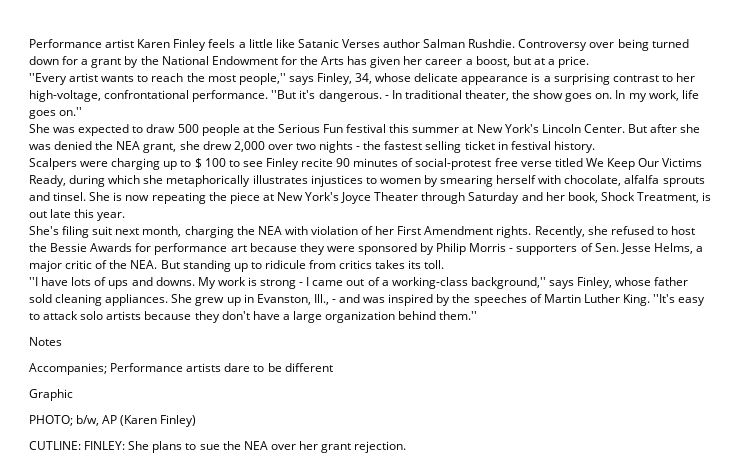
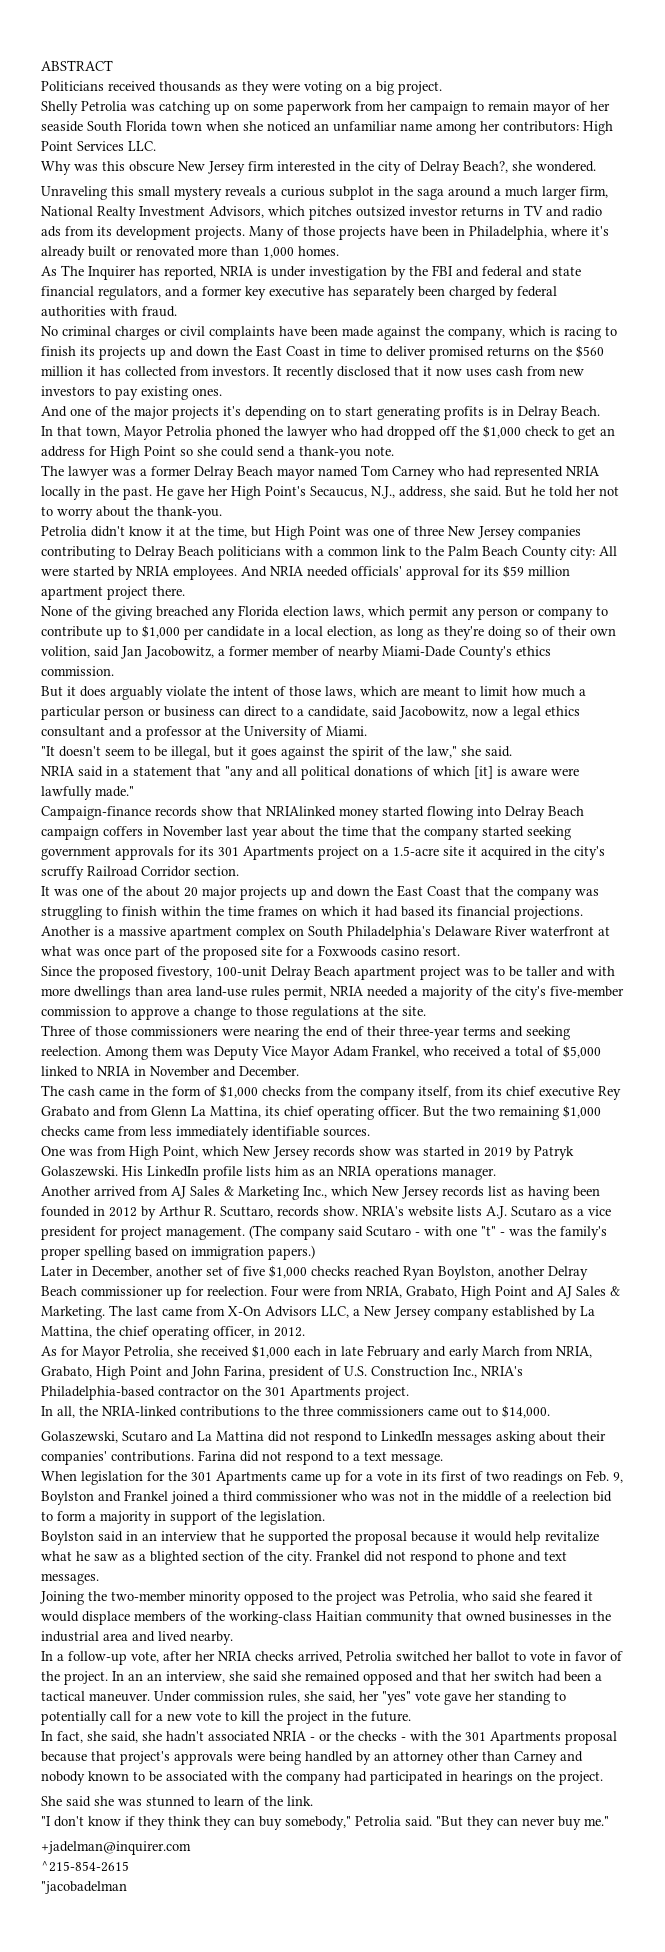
- Performance artist Karen Finley feels a little like Satanic Verses author Salman Rushdie. Controversy over being turned down for a grant by the National Endowment for the Arts has given her career a boost, but at a price.
- ''Every artist wants to reach the most people,'' says Finley, 34, whose delicate appearance is a surprising contrast to her high-voltage, confrontational performance. ''But it's dangerous. - In traditional theater, the show goes on. In my work, life goes on.''
- She was expected to draw 500 people at the Serious Fun festival this summer at New York's Lincoln Center. But after she was denied the NEA grant, she drew 2,000 over two nights - the fastest selling ticket in festival history.
- Scalpers were charging up to $ 100 to see Finley recite 90 minutes of social-protest free verse titled We Keep Our Victims Ready, during which she metaphorically illustrates injustices to women by smearing herself with chocolate, alfalfa sprouts and tinsel. She is now repeating the piece at New York's Joyce Theater through Saturday and her book, Shock Treatment, is out late this year.
- She's filing suit next month, charging the NEA with violation of her First Amendment rights. Recently, she refused to host the Bessie Awards for performance art because they were sponsored by Philip Morris - supporters of Sen. Jesse Helms, a major critic of the NEA. But standing up to ridicule from critics takes its toll.
- ''I have lots of ups and downs. My work is strong - I came out of a working-class background,'' says Finley, whose father sold cleaning appliances. She grew up in Evanston, Ill., - and was inspired by the speeches of Martin Luther King. ''It's easy to attack solo artists because they don't have a large organization behind them.''
- Notes
- Accompanies; Performance artists dare to be different
- Graphic
- PHOTO; b/w, AP (Karen Finley)
- CUTLINE: FINLEY: She plans to sue the NEA over her grant rejection.
+ ABSTRACT
+ Politicians received thousands as they were voting on a big project.
+ Shelly Petrolia was catching up on some paperwork from her campaign to remain mayor of her seaside South Florida town when she noticed an unfamiliar name among her contributors: High Point Services LLC.
+ Why was this obscure New Jersey firm interested in the city of Delray Beach?, she wondered.
+ Unraveling this small mystery reveals a curious subplot in the saga around a much larger firm, National Realty Investment Advisors, which pitches outsized investor returns in TV and radio ads from its development projects. Many of those projects have been in Philadelphia, where it's already built or renovated more than 1,000 homes.
+ As The Inquirer has reported, NRIA is under investigation by the FBI and federal and state financial regulators, and a former key executive has separately been charged by federal authorities with fraud.
+ No criminal charges or civil complaints have been made against the company, which is racing to finish its projects up and down the East Coast in time to deliver promised returns on the $560 million it has collected from investors. It recently disclosed that it now uses cash from new investors to pay existing ones.
+ And one of the major projects it's depending on to start generating profits is in Delray Beach.
+ In that town, Mayor Petrolia phoned the lawyer who had dropped off the $1,000 check to get an address for High Point so she could send a thank-you note.
+ The lawyer was a former Delray Beach mayor named Tom Carney who had represented NRIA locally in the past. He gave her High Point's Secaucus, N.J., address, she said. But he told her not to worry about the thank-you.
+ Petrolia didn't know it at the time, but High Point was one of three New Jersey companies contributing to Delray Beach politicians with a common link to the Palm Beach County city: All were started by NRIA employees. And NRIA needed officials' approval for its $59 million apartment project there.
+ None of the giving breached any Florida election laws, which permit any person or company to contribute up to $1,000 per candidate in a local election, as long as they're doing so of their own volition, said Jan Jacobowitz, a former member of nearby Miami-Dade County's ethics commission.
+ But it does arguably violate the intent of those laws, which are meant to limit how much a particular person or business can direct to a candidate, said Jacobowitz, now a legal ethics consultant and a professor at the University of Miami.
+ "It doesn't seem to be illegal, but it goes against the spirit of the law," she said.
+ NRIA said in a statement that "any and all political donations of which [it] is aware were lawfully made."
+ Campaign-finance records show that NRIAlinked money started flowing into Delray Beach campaign coffers in November last year about the time that the company started seeking government approvals for its 301 Apartments project on a 1.5-acre site it acquired in the city's scruffy Railroad Corridor section.
+ It was one of the about 20 major projects up and down the East Coast that the company was struggling to finish within the time frames on which it had based its financial projections. Another is a massive apartment complex on South Philadelphia's Delaware River waterfront at what was once part of the proposed site for a Foxwoods casino resort.
+ Since the proposed fivestory, 100-unit Delray Beach apartment project was to be taller and with more dwellings than area land-use rules permit, NRIA needed a majority of the city's five-member commission to approve a change to those regulations at the site.
+ Three of those commissioners were nearing the end of their three-year terms and seeking reelection. Among them was Deputy Vice Mayor Adam Frankel, who received a total of $5,000 linked to NRIA in November and December.
+ The cash came in the form of $1,000 checks from the company itself, from its chief executive Rey Grabato and from Glenn La Mattina, its chief operating officer. But the two remaining $1,000 checks came from less immediately identifiable sources.
+ One was from High Point, which New Jersey records show was started in 2019 by Patryk Golaszewski. His LinkedIn profile lists him as an NRIA operations manager.
+ Another arrived from AJ Sales & Marketing Inc., which New Jersey records list as having been founded in 2012 by Arthur R. Scuttaro, records show. NRIA's website lists A.J. Scutaro as a vice president for project management. (The company said Scutaro - with one "t" - was the family's proper spelling based on immigration papers.)
+ Later in December, another set of five $1,000 checks reached Ryan Boylston, another Delray Beach commissioner up for reelection. Four were from NRIA, Grabato, High Point and AJ Sales & Marketing. The last came from X-On Advisors LLC, a New Jersey company established by La Mattina, the chief operating officer, in 2012.
+ As for Mayor Petrolia, she received $1,000 each in late February and early March from NRIA, Grabato, High Point and John Farina, president of U.S. Construction Inc., NRIA's Philadelphia-based contractor on the 301 Apartments project.
+ In all, the NRIA-linked contributions to the three commissioners came out to $14,000.
+ Golaszewski, Scutaro and La Mattina did not respond to LinkedIn messages asking about their companies' contributions. Farina did not respond to a text message.
+ When legislation for the 301 Apartments came up for a vote in its first of two readings on Feb. 9, Boylston and Frankel joined a third commissioner who was not in the middle of a reelection bid to form a majority in support of the legislation.
+ Boylston said in an interview that he supported the proposal because it would help revitalize what he saw as a blighted section of the city. Frankel did not respond to phone and text messages.
+ Joining the two-member minority opposed to the project was Petrolia, who said she feared it would displace members of the working-class Haitian community that owned businesses in the industrial area and lived nearby.
+ In a follow-up vote, after her NRIA checks arrived, Petrolia switched her ballot to vote in favor of the project. In an an interview, she said she remained opposed and that her switch had been a tactical maneuver. Under commission rules, she said, her "yes" vote gave her standing to potentially call for a new vote to kill the project in the future.
+ In fact, she said, she hadn't associated NRIA - or the checks - with the 301 Apartments proposal because that project's approvals were being handled by an attorney other than Carney and nobody known to be associated with the company had participated in hearings on the project.
+ She said she was stunned to learn of the link.
+ "I don't know if they think they can buy somebody," Petrolia said. "But they can never buy me."
+ +jadelman@inquirer.com
+ ^215-854-2615
+ "jacobadelman

